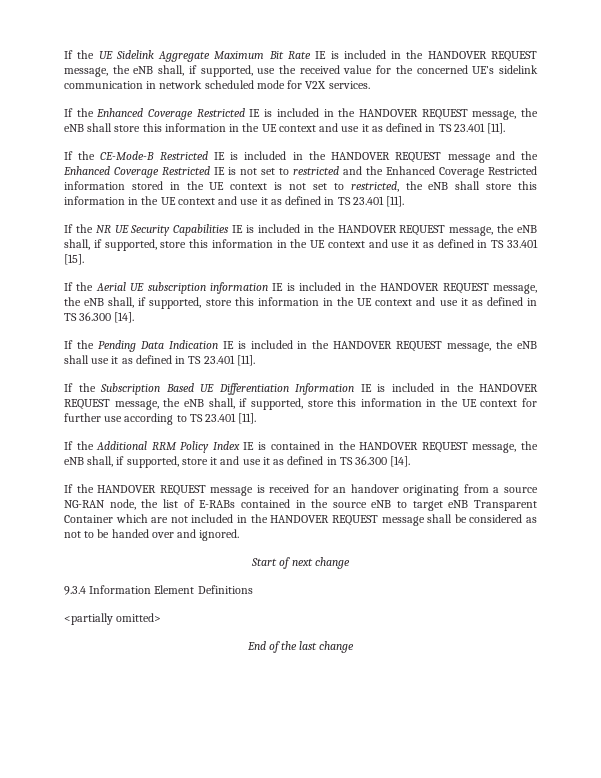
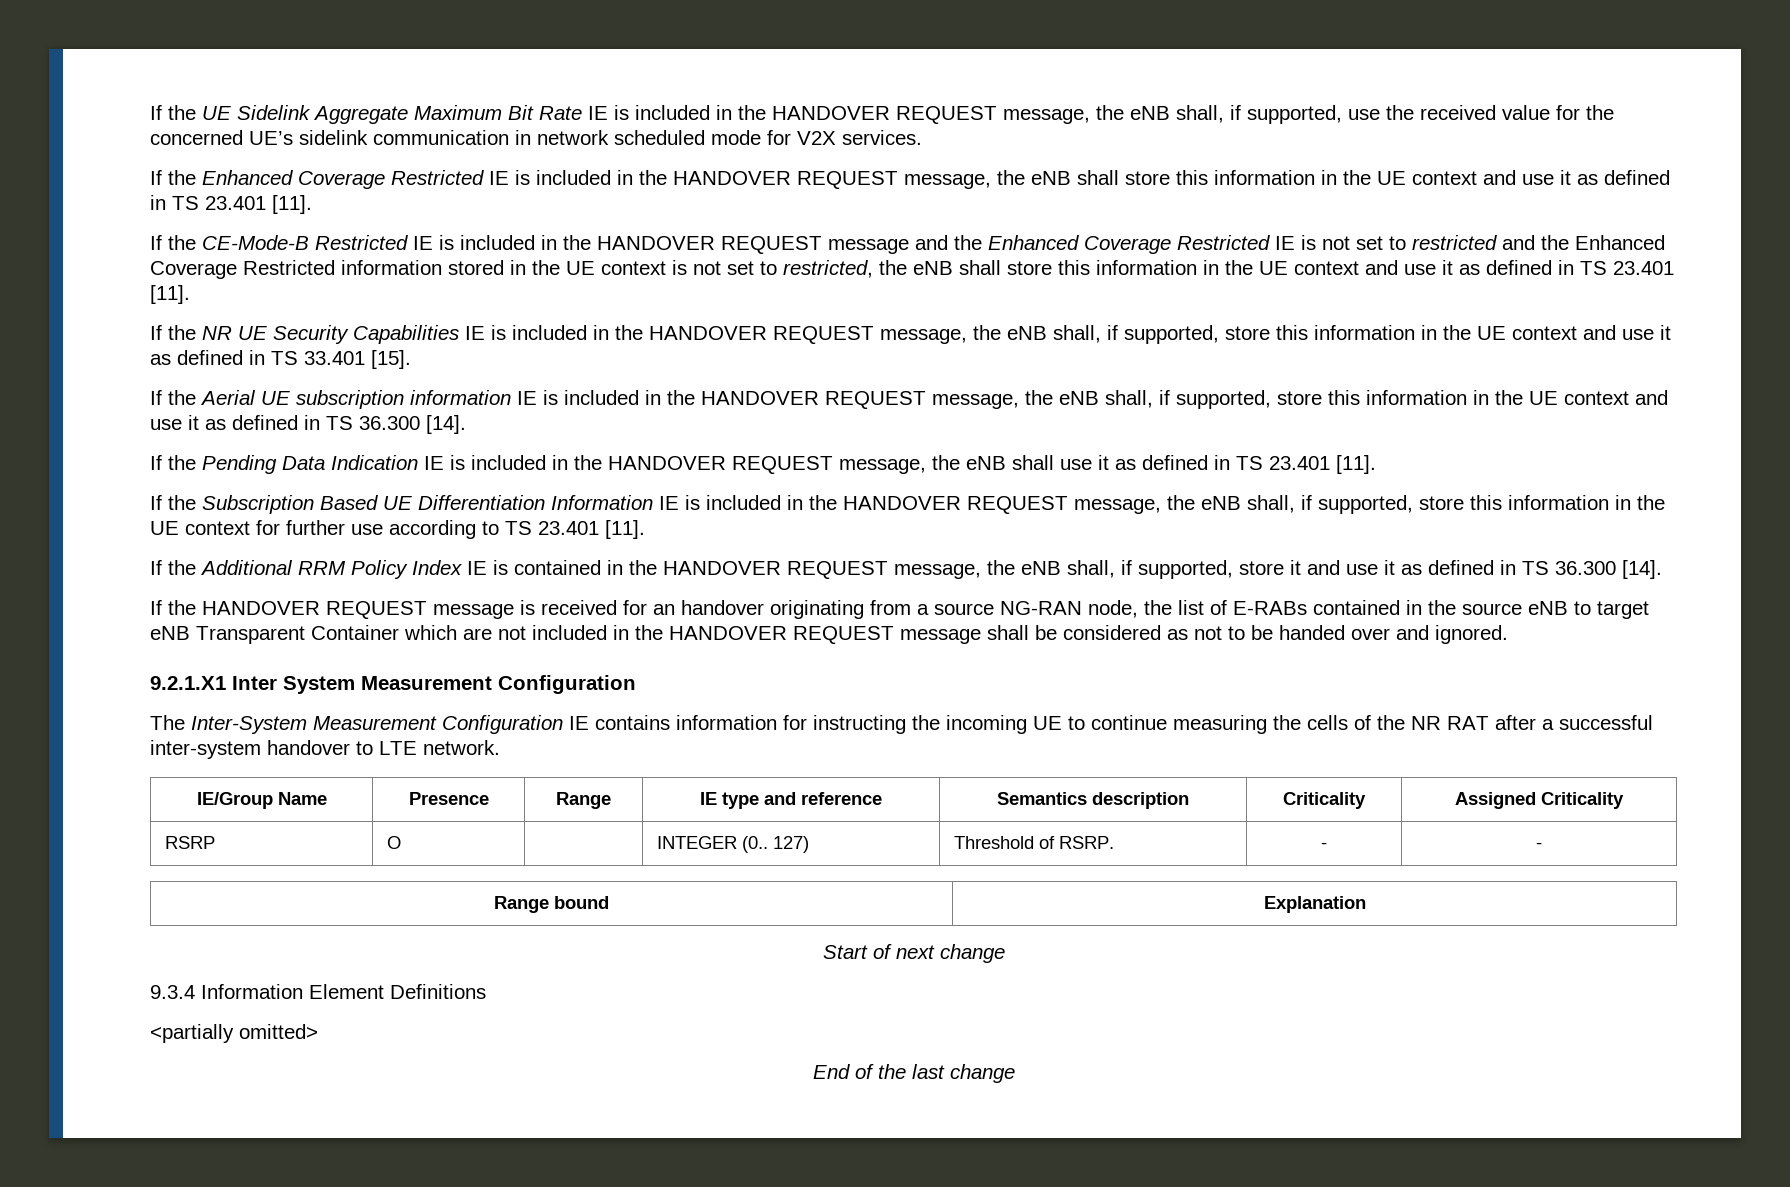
+ 9.2.1.X1 Inter System Measurement Configuration
+ The Inter-System Measurement Configuration IE contains information for instructing the incoming UE to continue measuring the cells of the NR RAT after a successful inter-system handover to LTE network.
+ IE/Group Name | Presence | Range | IE type and reference | Semantics description | Criticality | Assigned Criticality
+ RSRP | O | | INTEGER (0.. 127) | Threshold of RSRP. | - | -
+ Range bound | Explanation

